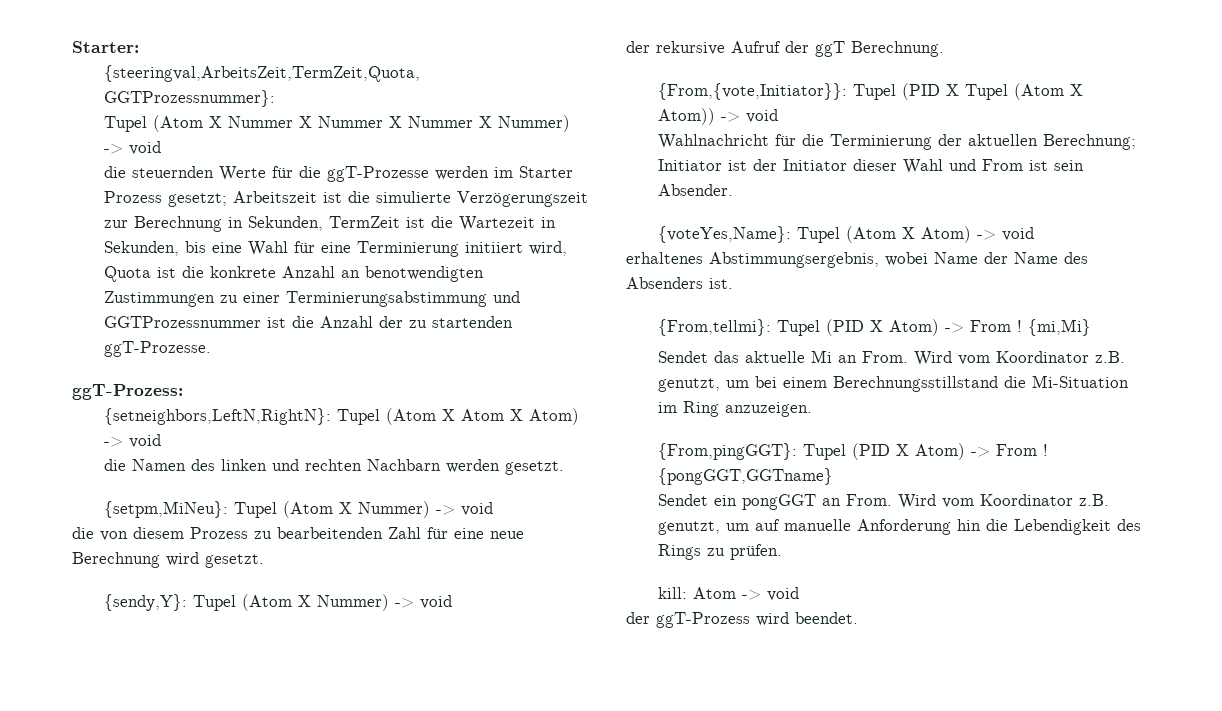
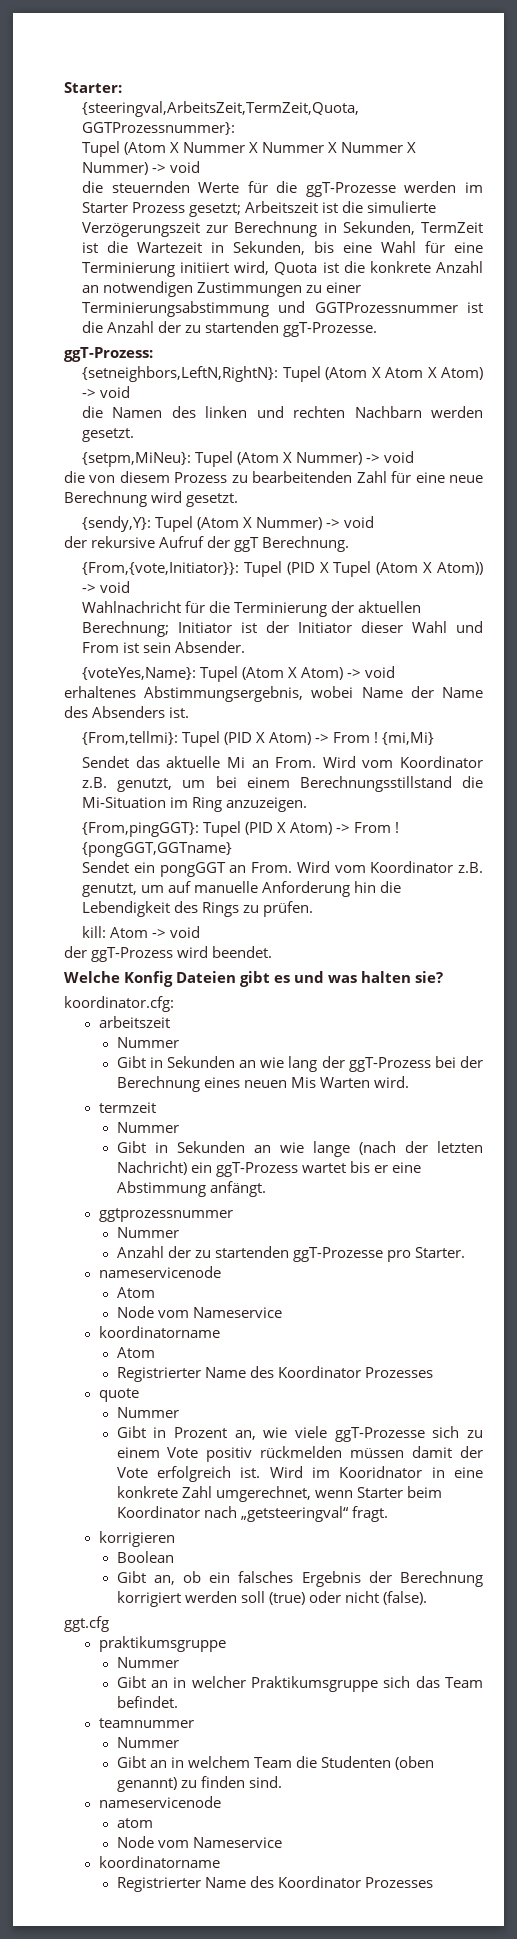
- die steuernden Werte für die ggT-Prozesse werden im Starter Prozess gesetzt; Arbeitszeit ist die simulierte Verzögerungszeit zur Berechnung in Sekunden, TermZeit ist die Wartezeit in Sekunden, bis eine Wahl für eine Terminierung initiiert wird, Quota ist die konkrete Anzahl an benotwendigten Zustimmungen zu einer Terminierungsabstimmung und GGTProzessnummer ist die Anzahl der zu startenden ggT-Prozesse.
+ die steuernden Werte für die ggT-Prozesse werden im Starter Prozess gesetzt; Arbeitszeit ist die simulierte Verzögerungszeit zur Berechnung in Sekunden, TermZeit ist die Wartezeit in Sekunden, bis eine Wahl für eine Terminierung initiiert wird, Quota ist die konkrete Anzahl an notwendigen Zustimmungen zu einer Terminierungsabstimmung und GGTProzessnummer ist die Anzahl der zu startenden ggT-Prozesse.
+ Welche Konfig Dateien gibt es und was halten sie?
+ koordinator.cfg:
+ arbeitszeit
+ Nummer
+ Gibt in Sekunden an wie lang der ggT-Prozess bei der Berechnung eines neuen Mis Warten wird.
+ termzeit
+ Nummer
+ Gibt in Sekunden an wie lange (nach der letzten Nachricht) ein ggT-Prozess wartet bis er eine Abstimmung anfängt.
+ ggtprozessnummer
+ Nummer
+ Anzahl der zu startenden ggT-Prozesse pro Starter.
+ nameservicenode
+ Atom
+ Node vom Nameservice
+ koordinatorname
+ Atom
+ Registrierter Name des Koordinator Prozesses
+ quote
+ Nummer
+ Gibt in Prozent an, wie viele ggT-Prozesse sich zu einem Vote positiv rückmelden müssen damit der Vote erfolgreich ist. Wird im Kooridnator in eine konkrete Zahl umgerechnet, wenn Starter beim Koordinator nach „getsteeringval“ fragt.
+ korrigieren
+ Boolean
+ Gibt an, ob ein falsches Ergebnis der Berechnung korrigiert werden soll (true) oder nicht (false).
+ ggt.cfg
+ praktikumsgruppe
+ Nummer
+ Gibt an in welcher Praktikumsgruppe sich das Team befindet.
+ teamnummer
+ Nummer
+ Gibt an in welchem Team die Studenten (oben genannt) zu finden sind.
+ nameservicenode
+ atom
+ Node vom Nameservice
+ koordinatorname
+ Registrierter Name des Koordinator Prozesses

